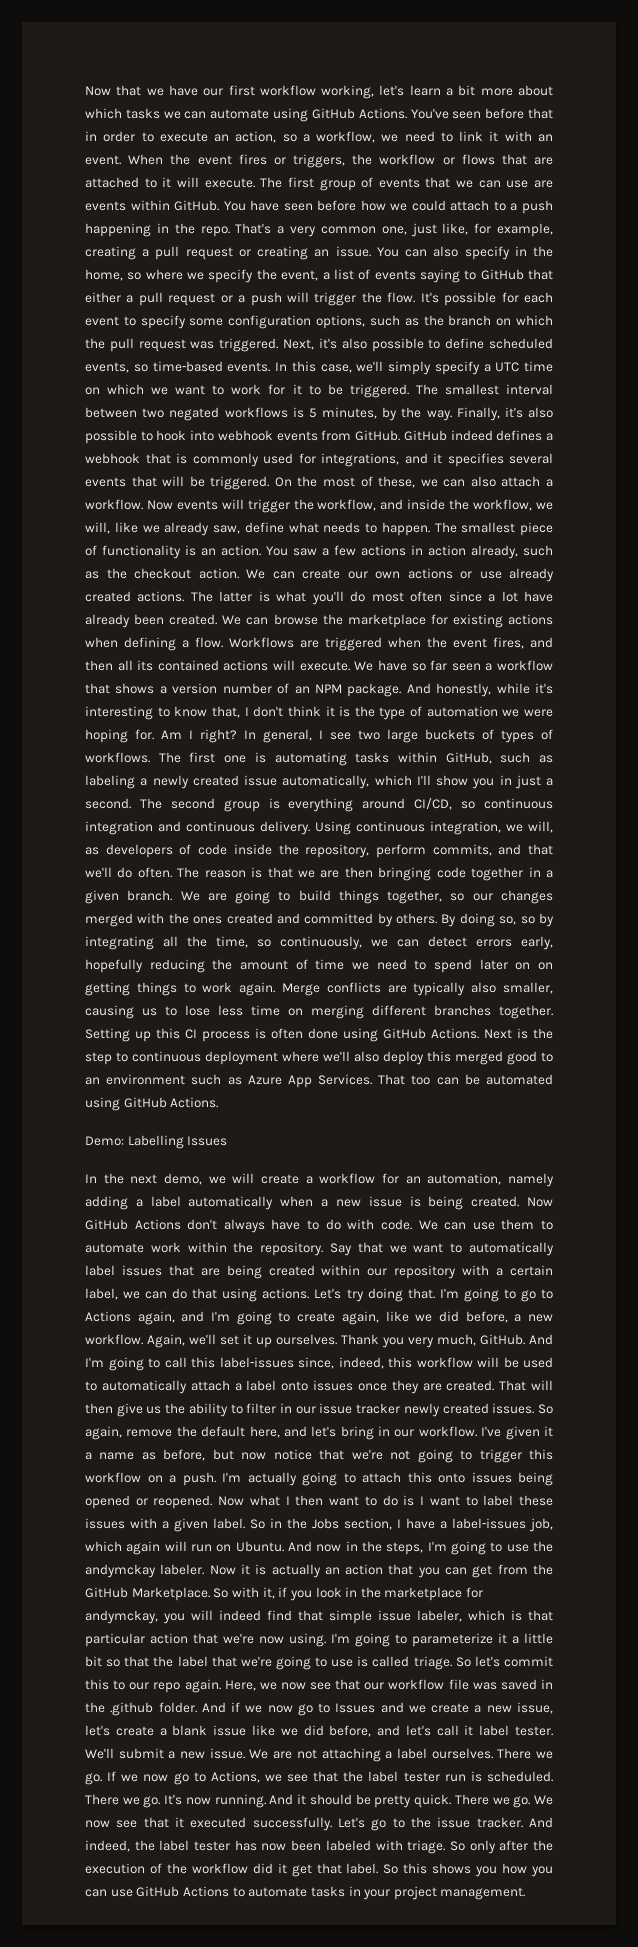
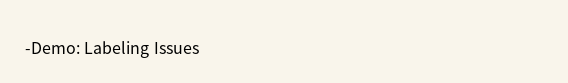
- Now that we have our first workflow working, let's learn a bit more about which tasks we can automate using GitHub Actions. You've seen before that in order to execute an action, so a workflow, we need to link it with an event. When the event fires or triggers, the workflow or flows that are attached to it will execute. The first group of events that we can use are events within GitHub. You have seen before how we could attach to a push happening in the repo. That's a very common one, just like, for example, creating a pull request or creating an issue. You can also specify in the home, so where we specify the event, a list of events saying to GitHub that either a pull request or a push will trigger the flow. It's possible for each event to specify some configuration options, such as the branch on which the pull request was triggered. Next, it's also possible to define scheduled events, so time‑based events. In this case, we'll simply specify a UTC time on which we want to work for it to be triggered. The smallest interval between two negated workflows is 5 minutes, by the way. Finally, it's also possible to hook into webhook events from GitHub. GitHub indeed defines a webhook that is commonly used for integrations, and it specifies several events that will be triggered. On the most of these, we can also attach a workflow. Now events will trigger the workflow, and inside the workflow, we will, like we already saw, define what needs to happen. The smallest piece of functionality is an action. You saw a few actions in action already, such as the checkout action. We can create our own actions or use already created actions. The latter is what you'll do most often since a lot have already been created. We can browse the marketplace for existing actions when defining a flow. Workflows are triggered when the event fires, and then all its contained actions will execute. We have so far seen a workflow that shows a version number of an NPM package. And honestly, while it's interesting to know that, I don't think it is the type of automation we were hoping for. Am I right? In general, I see two large buckets of types of workflows. The first one is automating tasks within GitHub, such as labeling a newly created issue automatically, which I'll show you in just a second. The second group is everything around CI/CD, so continuous integration and continuous delivery. Using continuous integration, we will, as developers of code inside the repository, perform commits, and that we'll do often. The reason is that we are then bringing code together in a given branch. We are going to build things together, so our changes merged with the ones created and committed by others. By doing so, so by integrating all the time, so continuously, we can detect errors early, hopefully reducing the amount of time we need to spend later on on getting things to work again. Merge conflicts are typically also smaller, causing us to lose less time on merging different branches together. Setting up this CI process is often done using GitHub Actions. Next is the step to continuous deployment where we'll also deploy this merged good to an environment such as Azure App Services. That too can be automated using GitHub Actions.
- Demo: Labelling Issues
- In the next demo, we will create a workflow for an automation, namely adding a label automatically when a new issue is being created. Now GitHub Actions don't always have to do with code. We can use them to automate work within the repository. Say that we want to automatically label issues that are being created within our repository with a certain label, we can do that using actions. Let's try doing that. I'm going to go to Actions again, and I'm going to create again, like we did before, a new workflow. Again, we'll set it up ourselves. Thank you very much, GitHub. And I'm going to call this label‑issues since, indeed, this workflow will be used to automatically attach a label onto issues once they are created. That will then give us the ability to filter in our issue tracker newly created issues. So again, remove the default here, and let's bring in our workflow. I've given it a name as before, but now notice that we're not going to trigger this workflow on a push. I'm actually going to attach this onto issues being opened or reopened. Now what I then want to do is I want to label these issues with a given label. So in the Jobs section, I have a label‑issues job, which again will run on Ubuntu. And now in the steps, I'm going to use the andymckay labeler. Now it is actually an action that you can get from the GitHub Marketplace. So with it, if you look in the marketplace for andymckay, you will indeed find that simple issue labeler, which is that particular action that we're now using. I'm going to parameterize it a little bit so that the label that we're going to use is called triage. So let's commit this to our repo again. Here, we now see that our workflow file was saved in the .github folder. And if we now go to Issues and we create a new issue, let's create a blank issue like we did before, and let's call it label tester. We'll submit a new issue. We are not attaching a label ourselves. There we go. If we now go to Actions, we see that the label tester run is scheduled. There we go. It's now running. And it should be pretty quick. There we go. We now see that it executed successfully. Let's go to the issue tracker. And indeed, the label tester has now been labeled with triage. So only after the execution of the workflow did it get that label. So this shows you how you can use GitHub Actions to automate tasks in your project management.
+ -Demo: Labeling Issues

